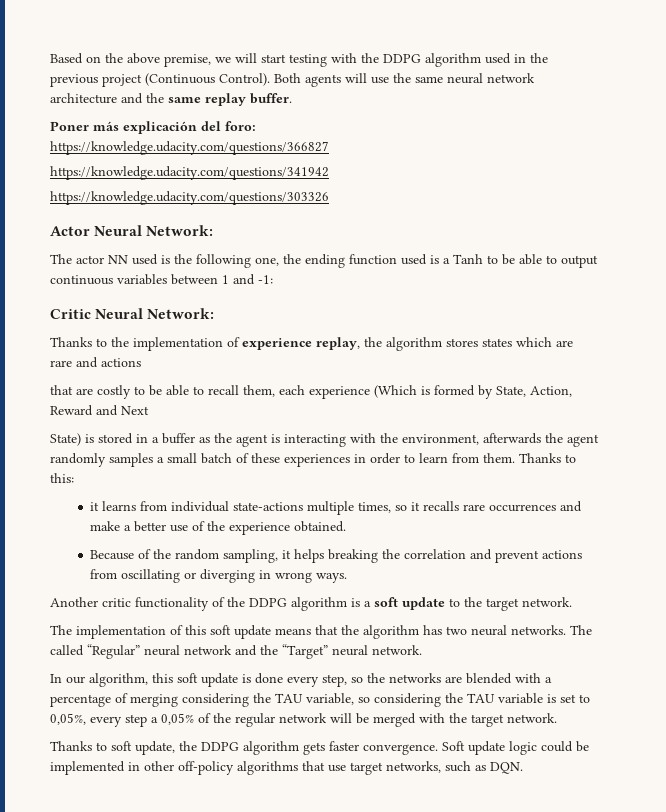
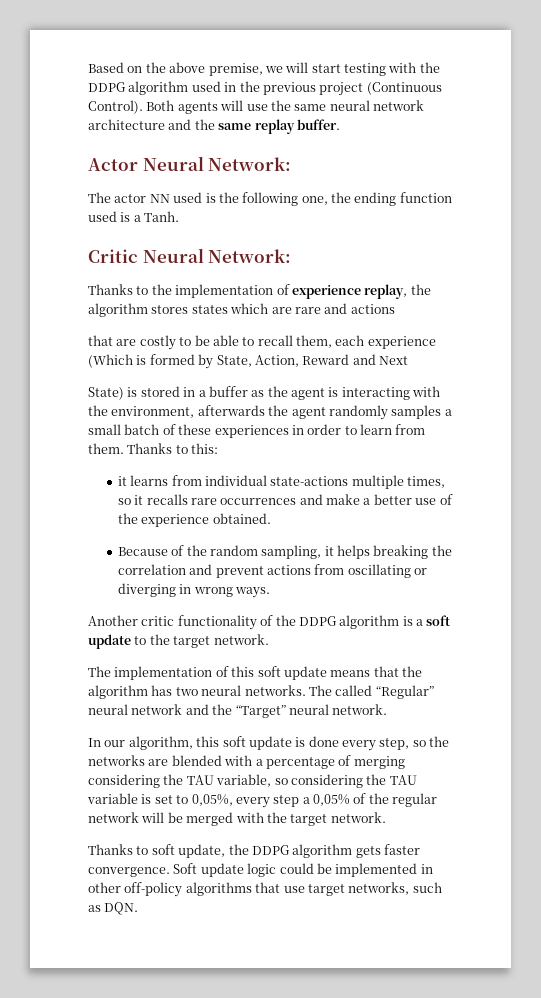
- Poner más explicación del foro:
- https://knowledge.udacity.com/questions/366827
- https://knowledge.udacity.com/questions/341942
- https://knowledge.udacity.com/questions/303326
- The actor NN used is the following one, the ending function used is a Tanh to be able to output continuous variables between 1 and -1:
+ The actor NN used is the following one, the ending function used is a Tanh.

